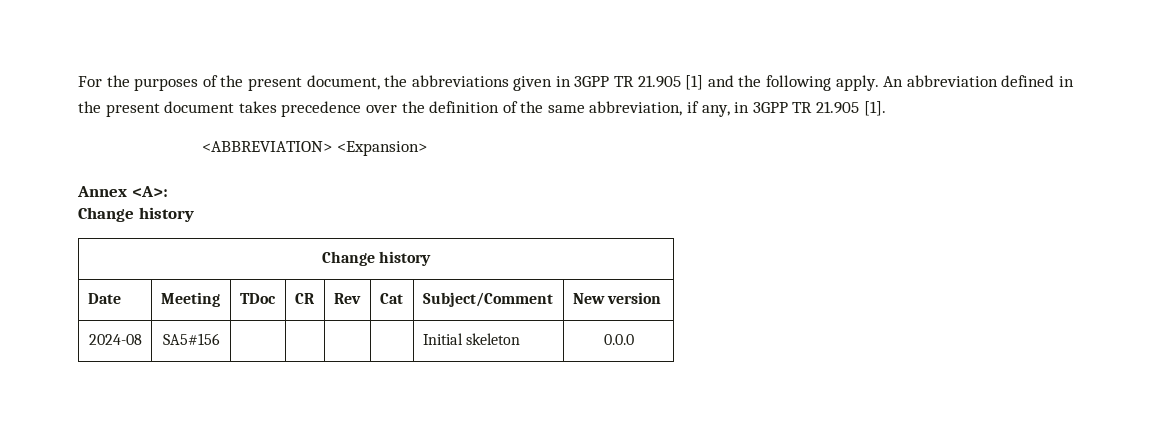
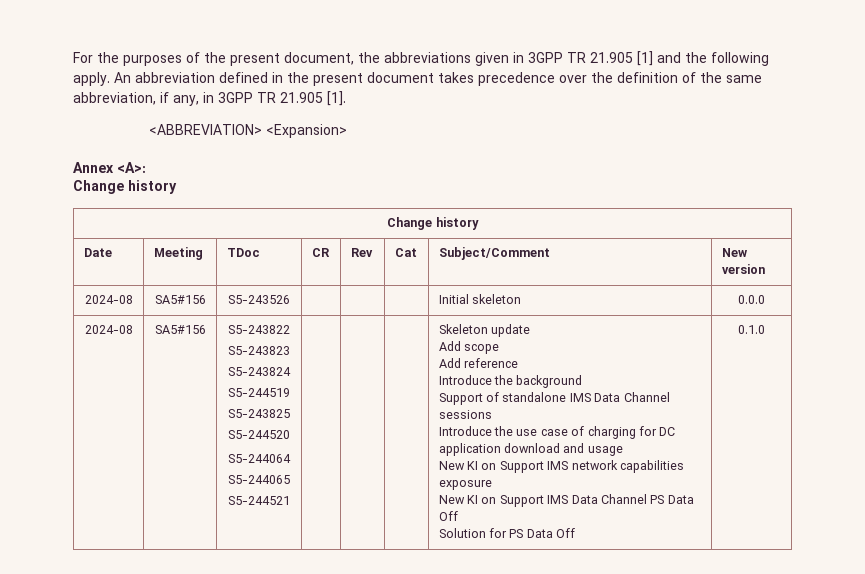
- 2024-08 | SA5#156 | | | | | Initial skeleton | 0.0.0
+ 2024-08 | SA5#156 | S5-243526 | | | | Initial skeleton | 0.0.0
+ 2024-08 | SA5#156 | S5-243822
+ S5-243823
+ S5-243824
+ S5-244519
+ S5-243825
+ S5-244520
+ S5-244064
+ S5-244065
+ S5-244521 | | | | Skeleton update
+ Add scope
+ Add reference
+ Introduce the background
+ Support of standalone IMS Data Channel sessions
+ Introduce the use case of charging for DC application download and usage
+ New KI on Support IMS network capabilities exposure
+ New KI on Support IMS Data Channel PS Data Off
+ Solution for PS Data Off | 0.1.0

